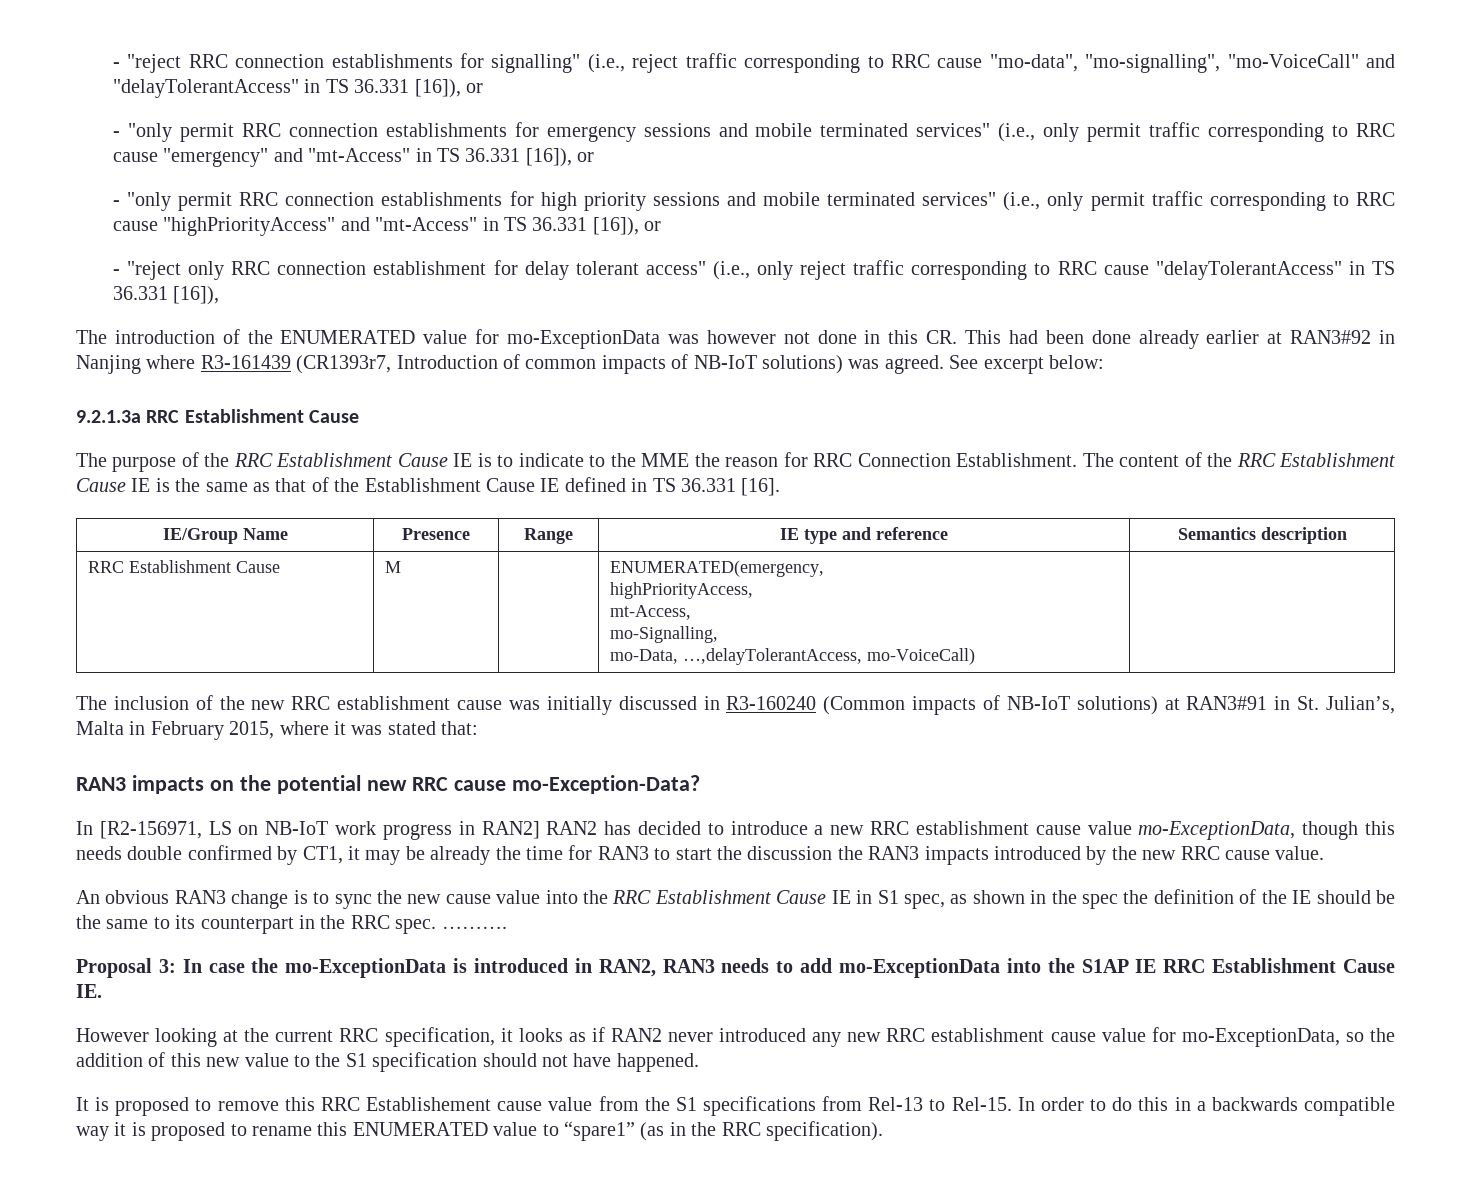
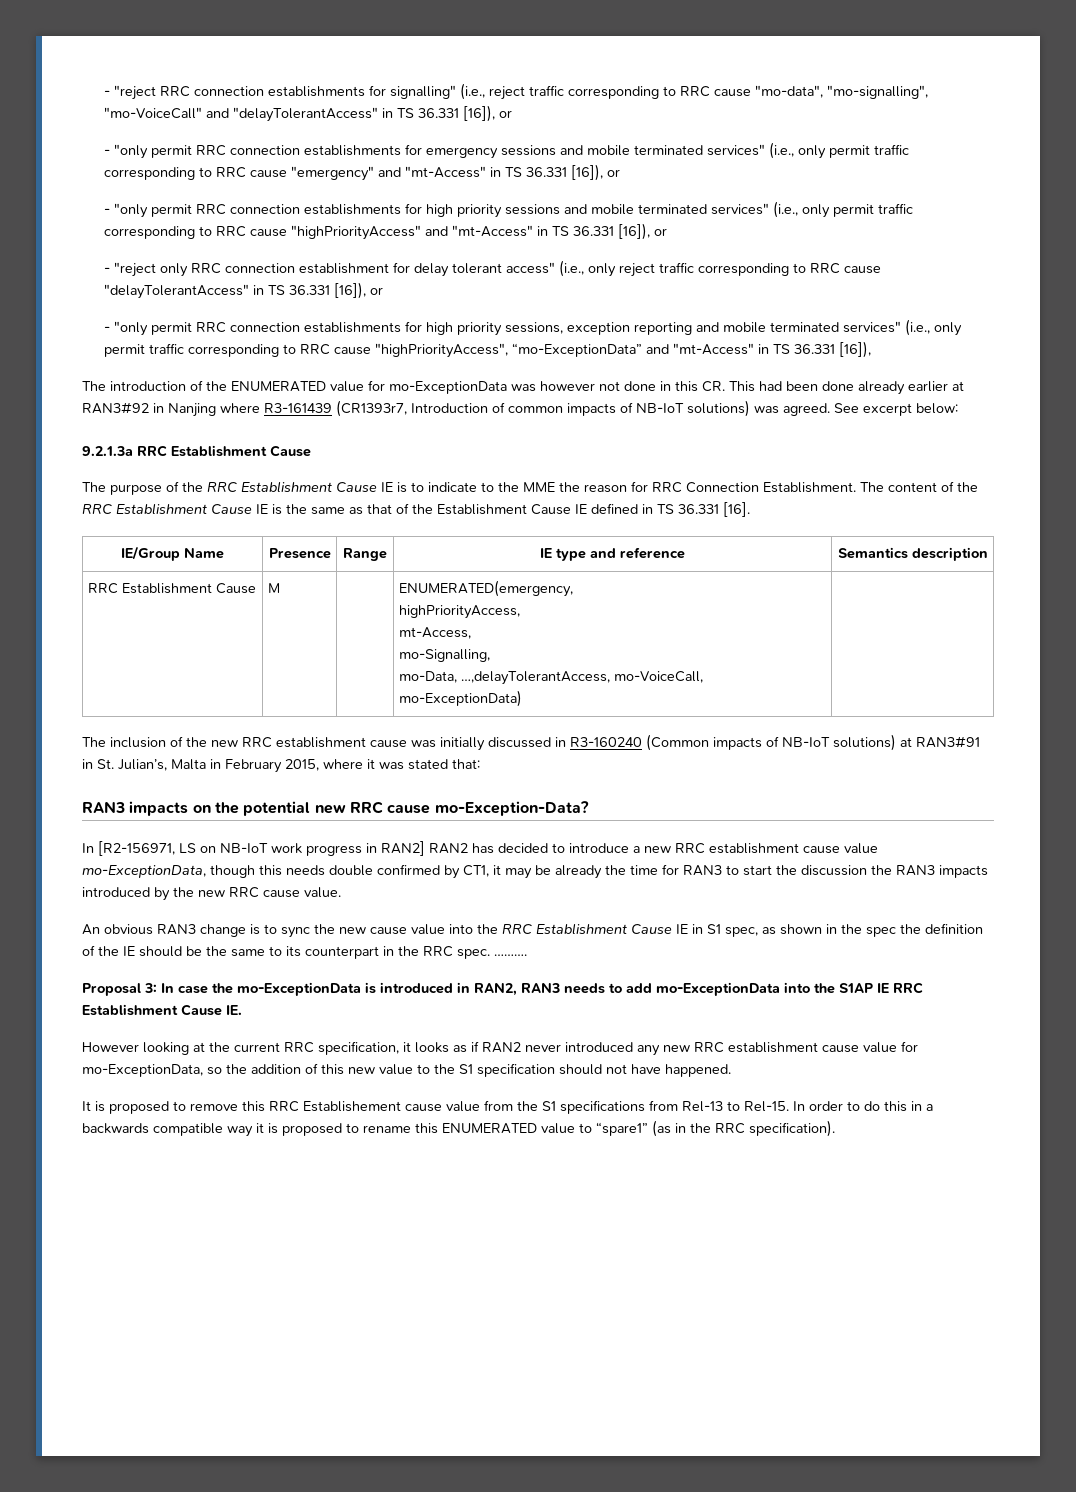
- - "reject only RRC connection establishment for delay tolerant access" (i.e., only reject traffic corresponding to RRC cause "delayTolerantAccess" in TS 36.331 [16]),
+ - "reject only RRC connection establishment for delay tolerant access" (i.e., only reject traffic corresponding to RRC cause "delayTolerantAccess" in TS 36.331 [16]), or
+ - "only permit RRC connection establishments for high priority sessions, exception reporting and mobile terminated services" (i.e., only permit traffic corresponding to RRC cause "highPriorityAccess", “mo-ExceptionData” and "mt-Access" in TS 36.331 [16]),
  RRC Establishment Cause | M | | ENUMERATED(emergency,
  highPriorityAccess,
  mt-Access,
  mo-Signalling,
- mo-Data, …,delayTolerantAccess, mo-VoiceCall) |
+ mo-Data, …,delayTolerantAccess, mo-VoiceCall, mo-ExceptionData) |

